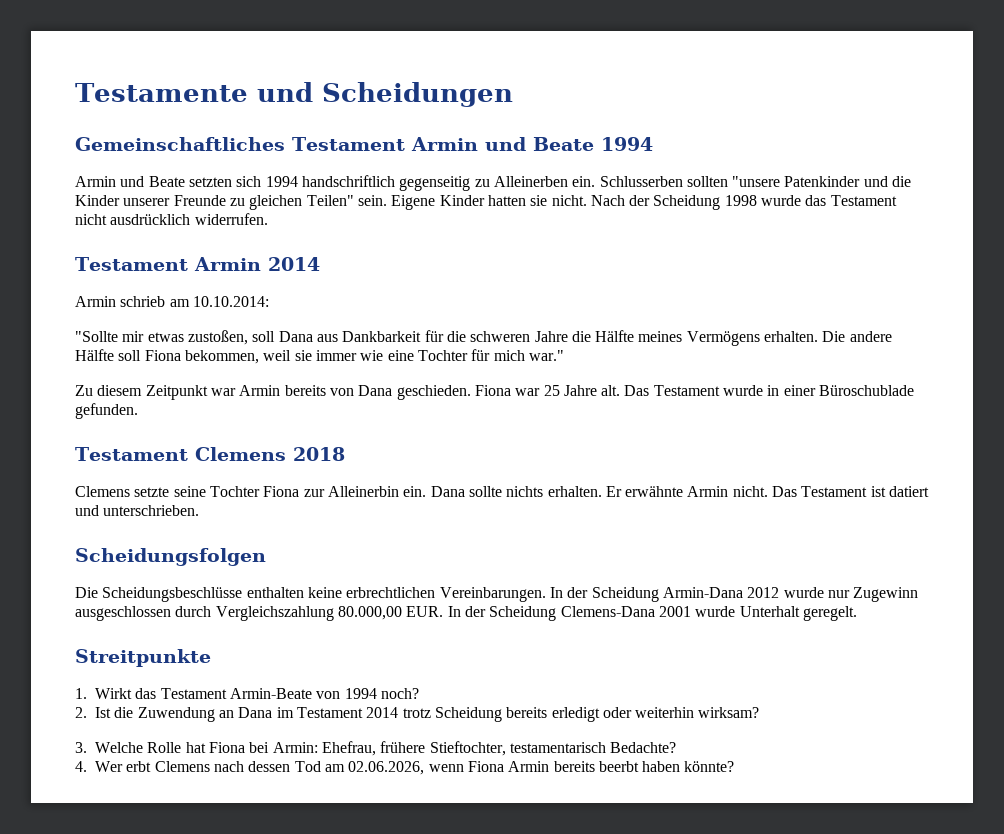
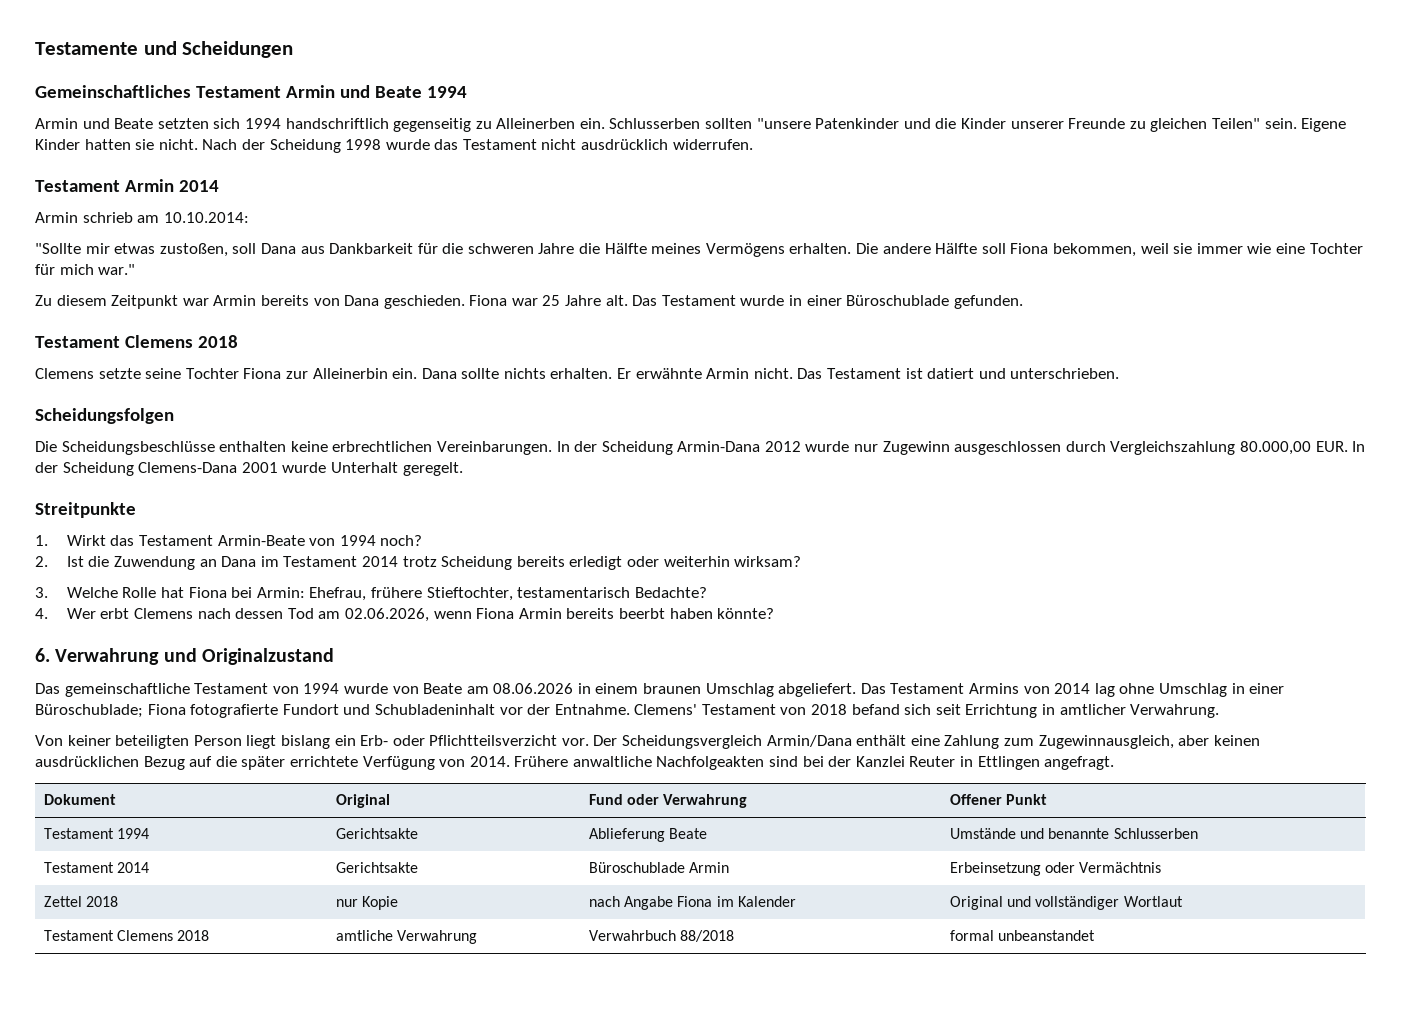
+ 6. Verwahrung und Originalzustand
+ Das gemeinschaftliche Testament von 1994 wurde von Beate am 08.06.2026 in einem braunen Umschlag abgeliefert. Das Testament Armins von 2014 lag ohne Umschlag in einer Büroschublade; Fiona fotografierte Fundort und Schubladeninhalt vor der Entnahme. Clemens' Testament von 2018 befand sich seit Errichtung in amtlicher Verwahrung.
+ Von keiner beteiligten Person liegt bislang ein Erb- oder Pflichtteilsverzicht vor. Der Scheidungsvergleich Armin/Dana enthält eine Zahlung zum Zugewinnausgleich, aber keinen ausdrücklichen Bezug auf die später errichtete Verfügung von 2014. Frühere anwaltliche Nachfolgeakten sind bei der Kanzlei Reuter in Ettlingen angefragt.
+ Dokument | Original | Fund oder Verwahrung | Offener Punkt
+ Testament 1994 | Gerichtsakte | Ablieferung Beate | Umstände und benannte Schlusserben
+ Testament 2014 | Gerichtsakte | Büroschublade Armin | Erbeinsetzung oder Vermächtnis
+ Zettel 2018 | nur Kopie | nach Angabe Fiona im Kalender | Original und vollständiger Wortlaut
+ Testament Clemens 2018 | amtliche Verwahrung | Verwahrbuch 88/2018 | formal unbeanstandet

